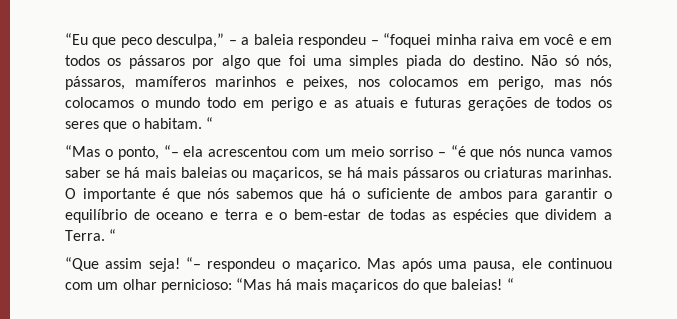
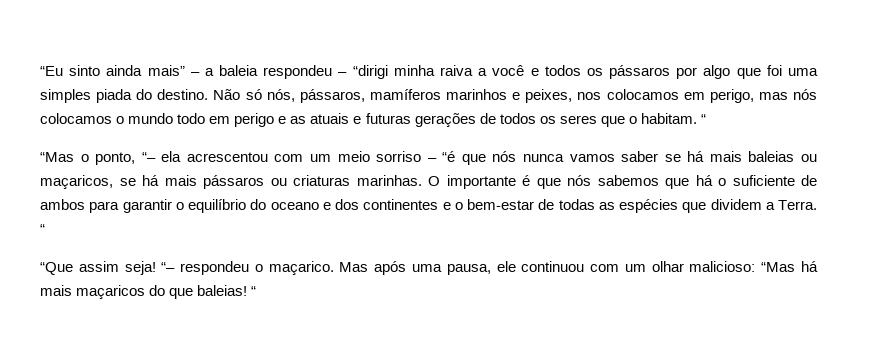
- “Eu que peco desculpa,” – a baleia respondeu – “foquei minha raiva em você e em todos os pássaros por algo que foi uma simples piada do destino.
+ “Eu sinto ainda mais” – a baleia respondeu – “dirigi minha raiva a você e todos os pássaros por algo que foi uma simples piada do destino.
- O importante é que nós sabemos que há o suficiente de ambos para garantir o equilíbrio de oceano e terra e o bem-estar de todas as espécies que dividem a Terra.
+ O importante é que nós sabemos que há o suficiente de ambos para garantir o equilíbrio do oceano e dos continentes e o bem-estar de todas as espécies que dividem a Terra.
- Mas após uma pausa, ele continuou com um olhar pernicioso: “Mas há mais maçaricos do que baleias!
+ Mas após uma pausa, ele continuou com um olhar malicioso: “Mas há mais maçaricos do que baleias!

